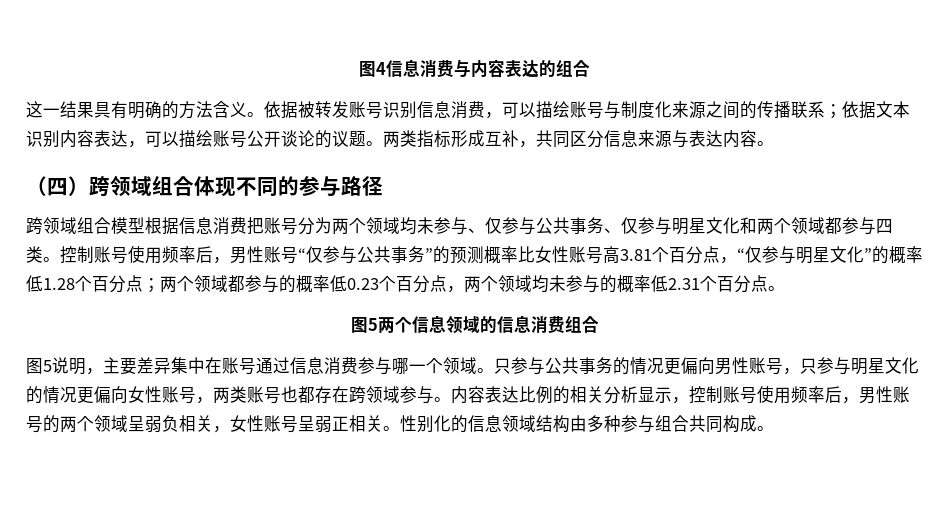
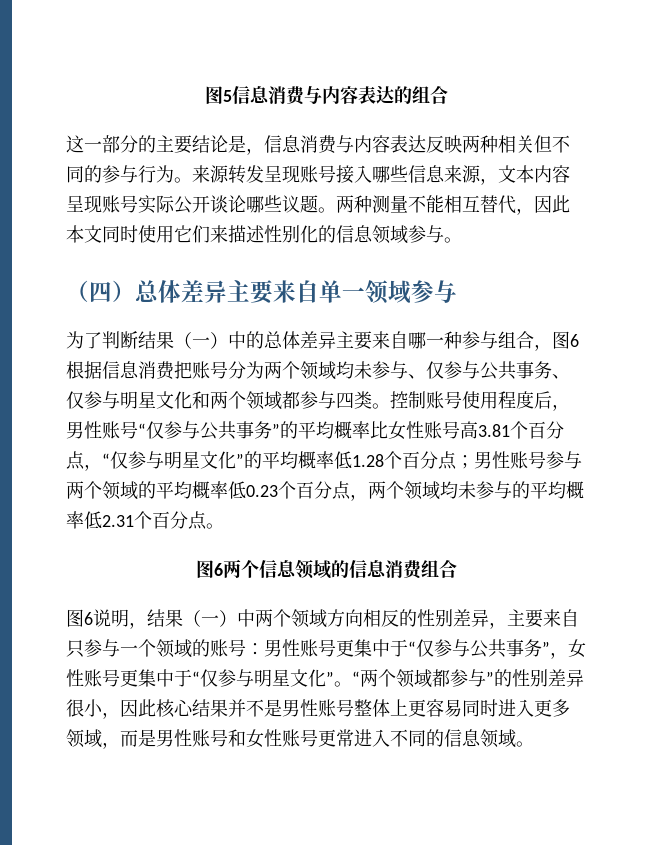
- 图4信息消费与内容表达的组合
+ 图5信息消费与内容表达的组合
- 这一结果具有明确的方法含义。依据被转发账号识别信息消费，可以描绘账号与制度化来源之间的传播联系；依据文本识别内容表达，可以描绘账号公开谈论的议题。
+ 这一部分的主要结论是，信息消费与内容表达反映两种相关但不同的参与行为。来源转发呈现账号接入哪些信息来源，文本内容呈现账号实际公开谈论哪些议题。
- 两类指标形成互补，共同区分信息来源与表达内容。
- （四）跨领域组合体现不同的参与路径
- 跨领域组合模型根据信息消费把账号分为两个领域均未参与、仅参与公共事务、仅参与明星文化和两个领域都参与四类。
+ 两种测量不能相互替代，因此本文同时使用它们来描述性别化的信息领域参与。
+ （四）总体差异主要来自单一领域参与
+ 为了判断结果（一）中的总体差异主要来自哪一种参与组合，图6根据信息消费把账号分为两个领域均未参与、仅参与公共事务、仅参与明星文化和两个领域都参与四类。
- 控制账号使用频率后，男性账号“仅参与公共事务”的预测概率比女性账号高3.81个百分点，“仅参与明星文化”的概率低1.28个百分点；两个领域都参与的概率低0.23个百分点，两个领域均未参与的概率低2.31个百分点。
+ 控制账号使用程度后，男性账号“仅参与公共事务”的平均概率比女性账号高3.81个百分点，“仅参与明星文化”的平均概率低1.28个百分点；男性账号参与两个领域的平均概率低0.23个百分点，两个领域均未参与的平均概率低2.31个百分点。
- 图5两个信息领域的信息消费组合
+ 图6两个信息领域的信息消费组合
- 图5说明，主要差异集中在账号通过信息消费参与哪一个领域。只参与公共事务的情况更偏向男性账号，只参与明星文化的情况更偏向女性账号，两类账号也都存在跨领域参与。内容表达比例的相关分析显示，控制账号使用频率后，男性账号的两个领域呈弱负相关，女性账号呈弱正相关。性别化的信息领域结构由多种参与组合共同构成。
+ 图6说明，结果（一）中两个领域方向相反的性别差异，主要来自只参与一个领域的账号：男性账号更集中于“仅参与公共事务”，女性账号更集中于“仅参与明星文化”。“两个领域都参与”的性别差异很小，因此核心结果并不是男性账号整体上更容易同时进入更多领域，而是男性账号和女性账号更常进入不同的信息领域。

